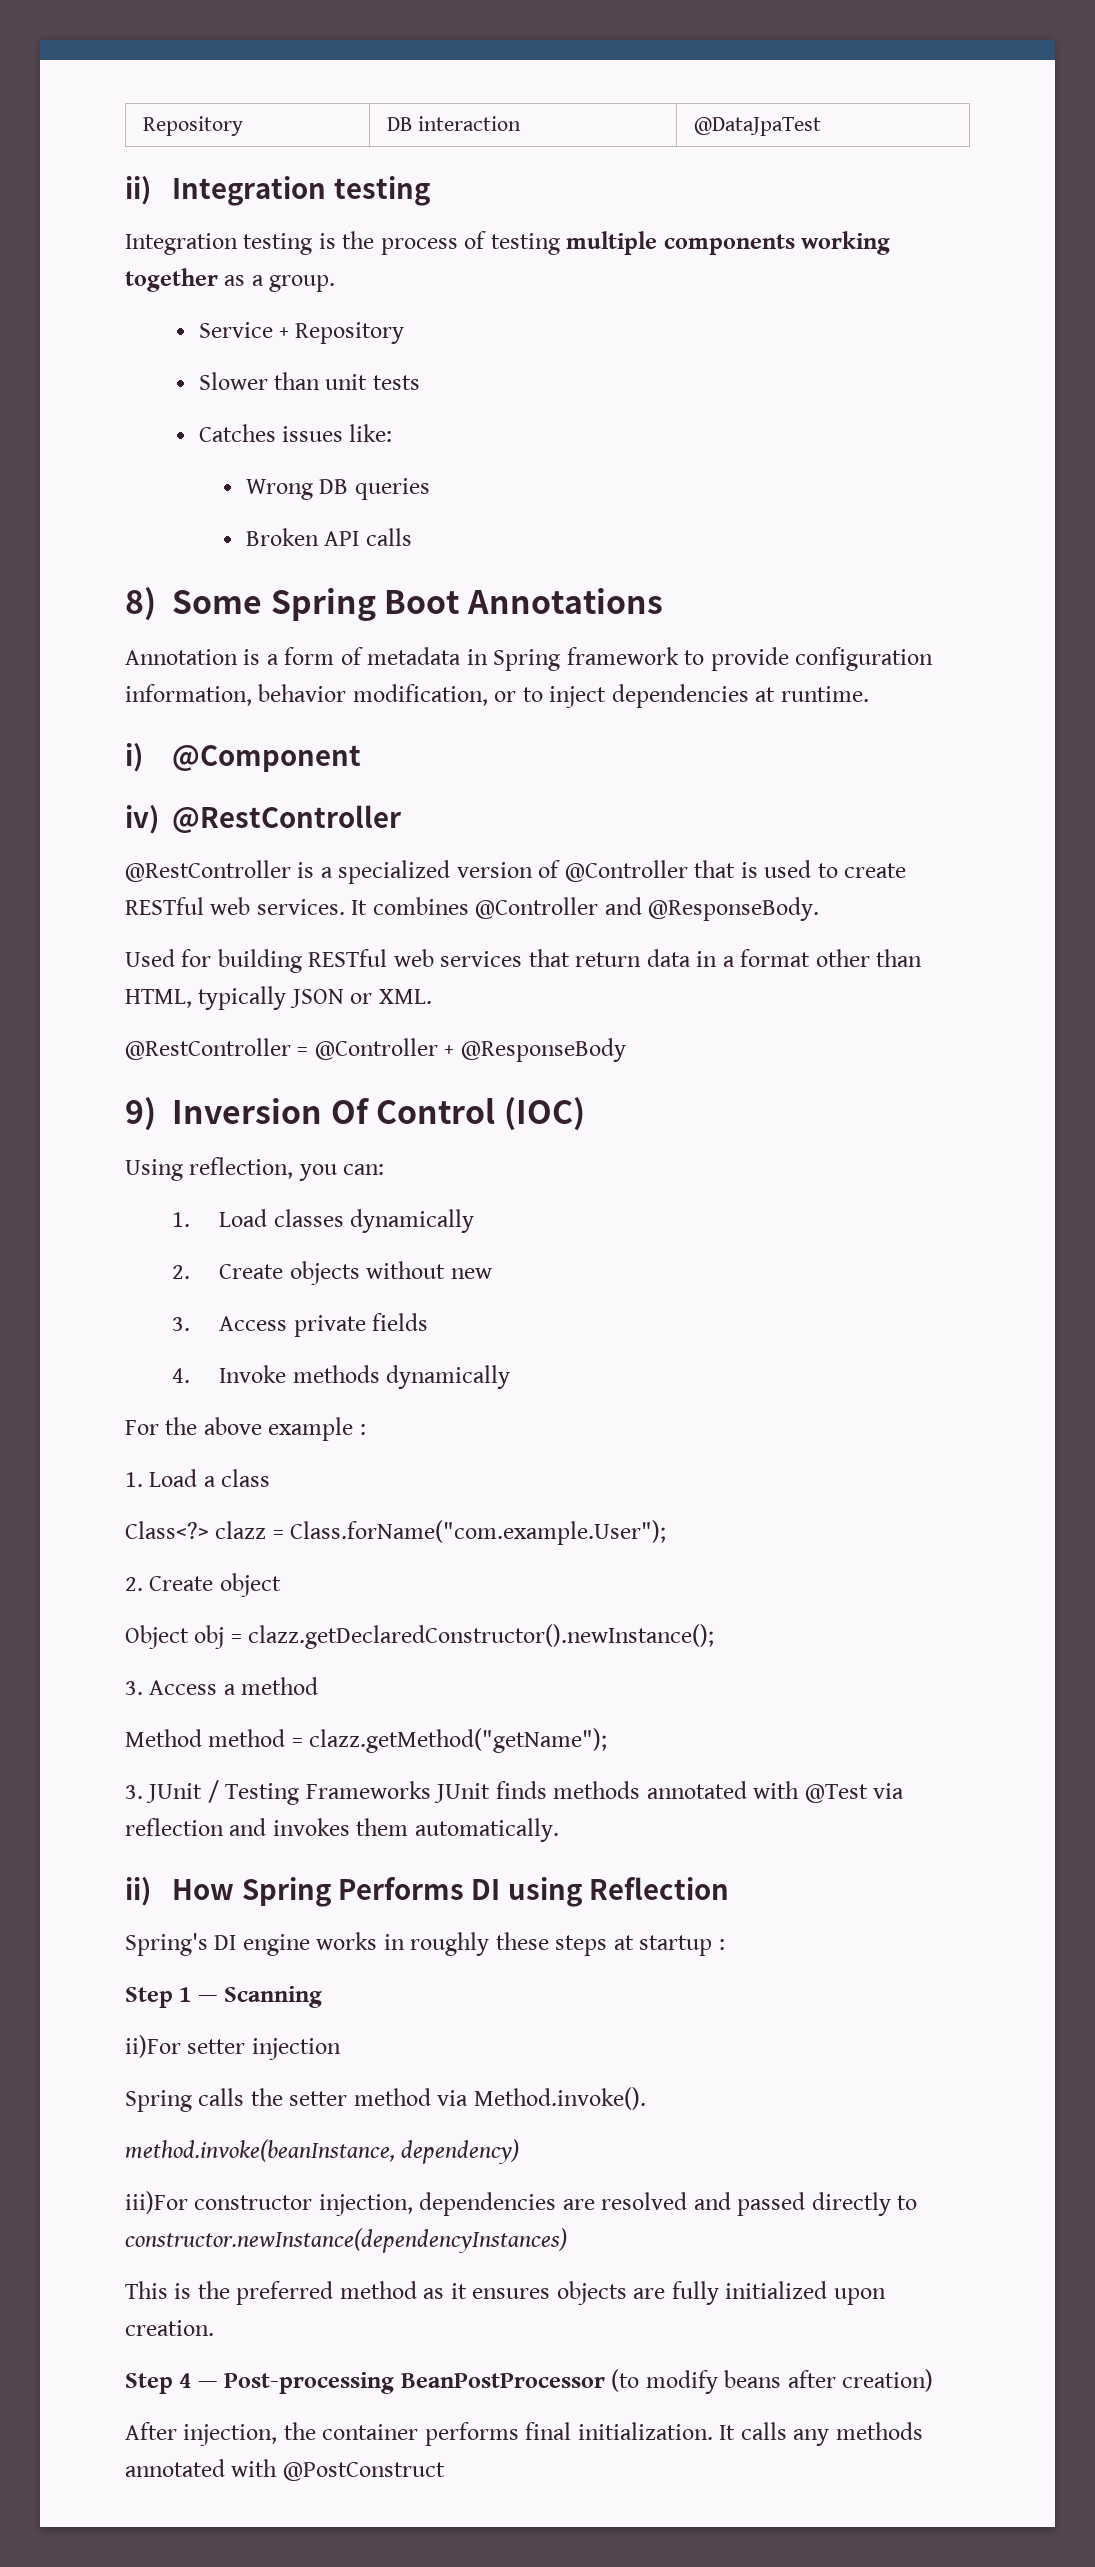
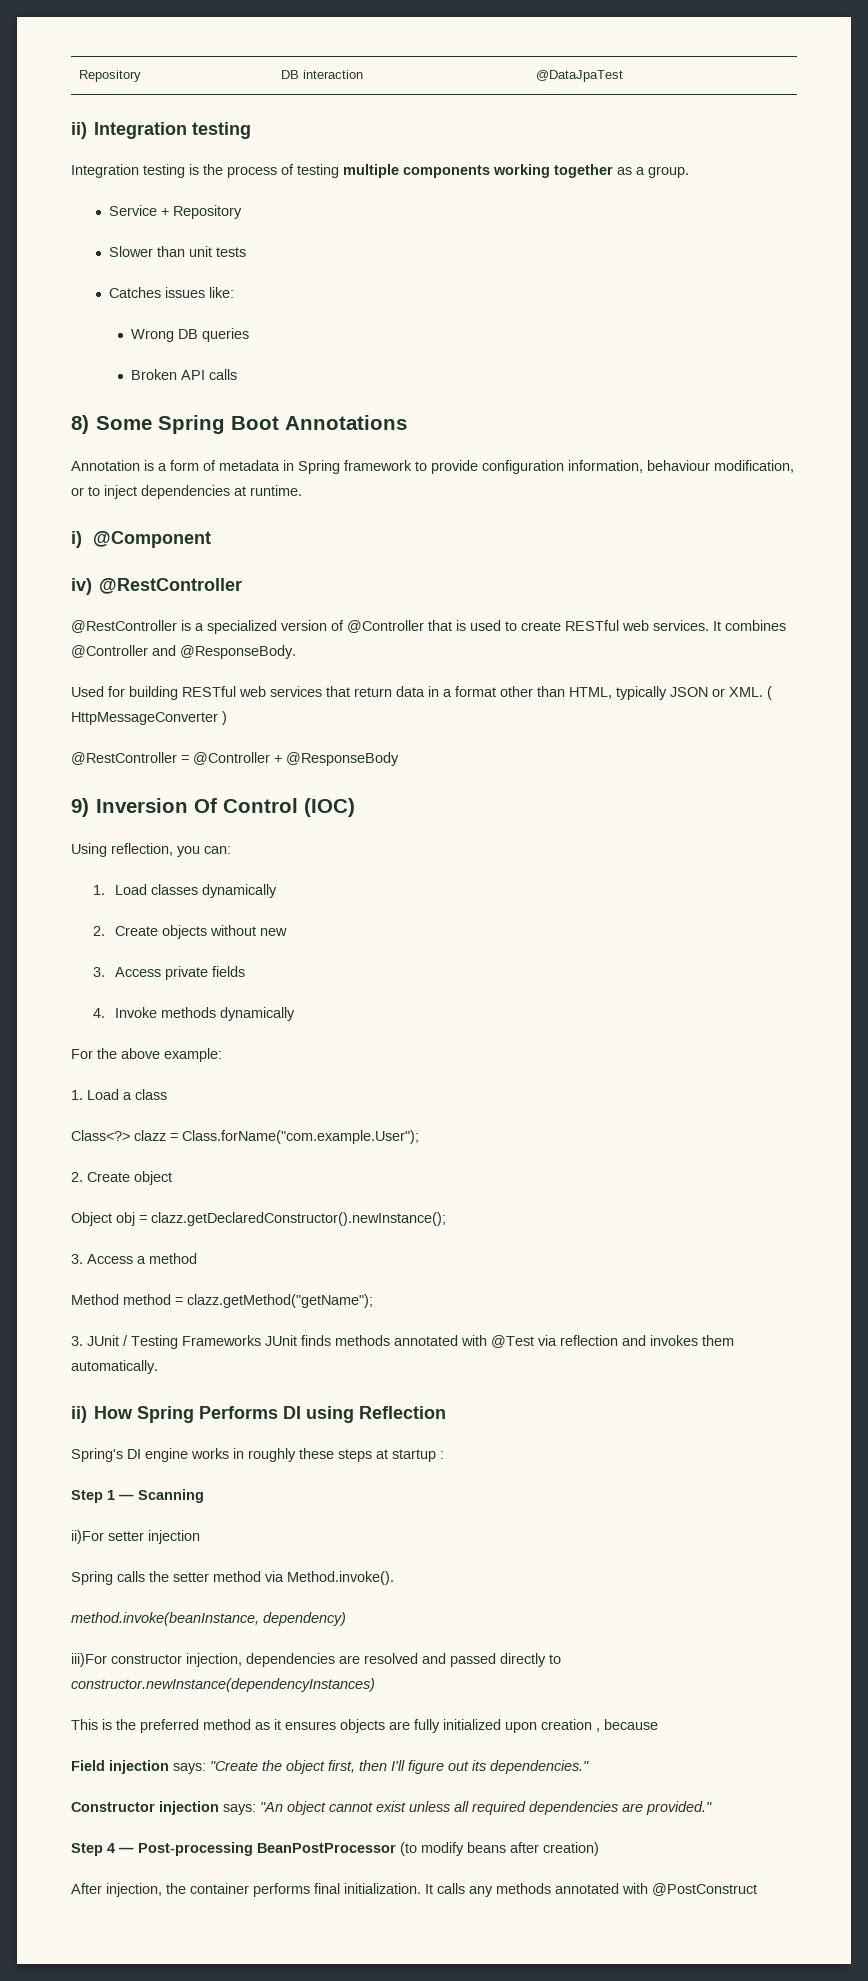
- Annotation is a form of metadata in Spring framework to provide configuration information, behavior modification, or to inject dependencies at runtime.
+ Annotation is a form of metadata in Spring framework to provide configuration information, behaviour modification, or to inject dependencies at runtime.
- Used for building RESTful web services that return data in a format other than HTML, typically JSON or XML.
+ Used for building RESTful web services that return data in a format other than HTML, typically JSON or XML. ( HttpMessageConverter )
- For the above example :
+ For the above example:
- This is the preferred method as it ensures objects are fully initialized upon creation.
+ This is the preferred method as it ensures objects are fully initialized upon creation , because
+ Field injection says: "Create the object first, then I'll figure out its dependencies."
+ Constructor injection says: "An object cannot exist unless all required dependencies are provided."

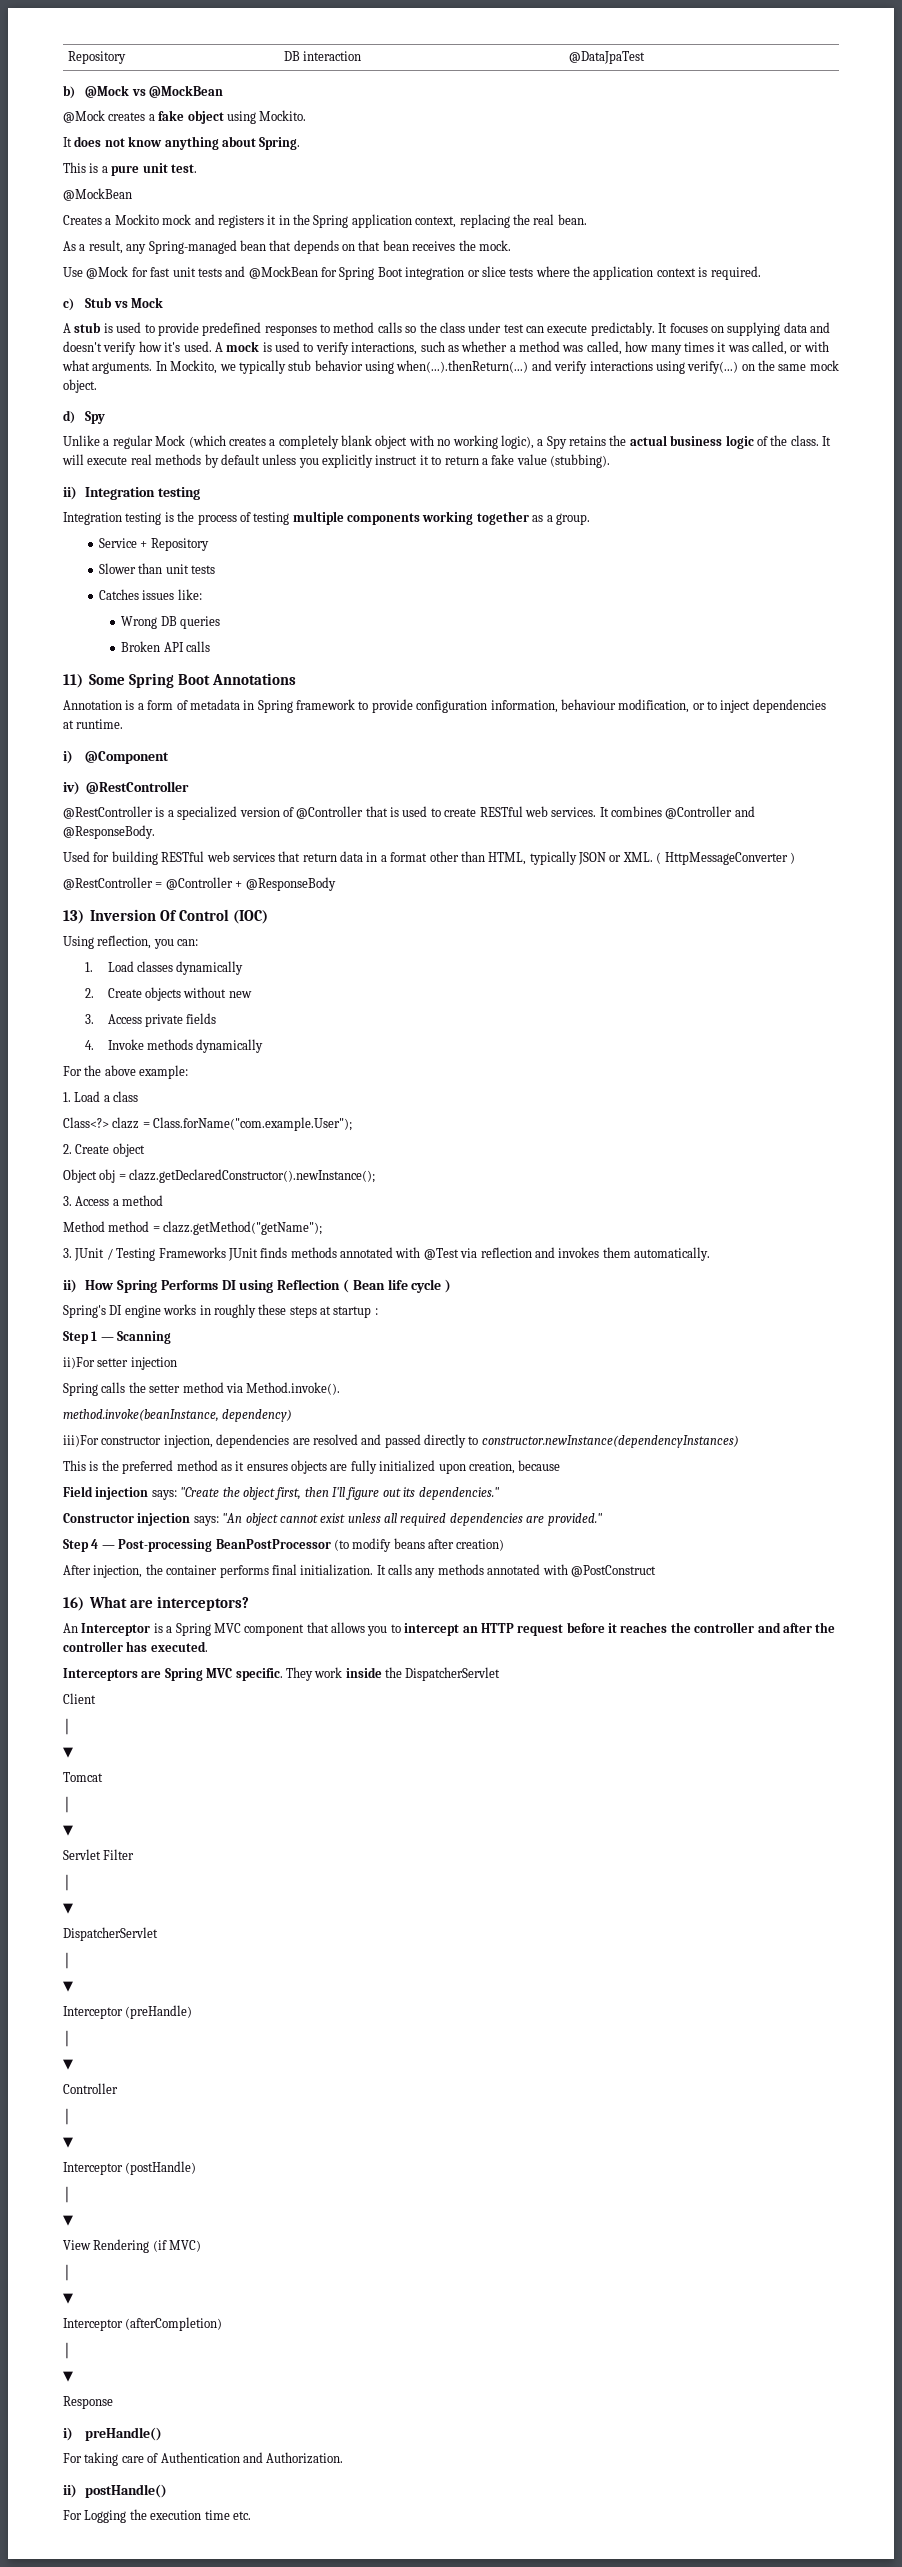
+ b) @Mock vs @MockBean
+ @Mock creates a fake object using Mockito.
+ It does not know anything about Spring.
+ This is a pure unit test.
+ @MockBean
+ Creates a Mockito mock and registers it in the Spring application context, replacing the real bean.
+ As a result, any Spring-managed bean that depends on that bean receives the mock.
+ Use @Mock for fast unit tests and @MockBean for Spring Boot integration or slice tests where the application context is required.
+ c) Stub vs Mock
+ A stub is used to provide predefined responses to method calls so the class under test can execute predictably. It focuses on supplying data and doesn't verify how it's used. A mock is used to verify interactions, such as whether a method was called, how many times it was called, or with what arguments. In Mockito, we typically stub behavior using when(...).thenReturn(...) and verify interactions using verify(...) on the same mock object.
+ d) Spy
+ Unlike a regular Mock (which creates a completely blank object with no working logic), a Spy retains the actual business logic of the class. It will execute real methods by default unless you explicitly instruct it to return a fake value (stubbing).
- 8) Some Spring Boot Annotations
+ 11) Some Spring Boot Annotations
- 9) Inversion Of Control (IOC)
+ 13) Inversion Of Control (IOC)
- ii) How Spring Performs DI using Reflection
+ ii) How Spring Performs DI using Reflection ( Bean life cycle )
- This is the preferred method as it ensures objects are fully initialized upon creation , because
+ This is the preferred method as it ensures objects are fully initialized upon creation, because
+ 16) What are interceptors?
+ An Interceptor is a Spring MVC component that allows you to intercept an HTTP request before it reaches the controller and after the controller has executed.
+ Interceptors are Spring MVC specific. They work inside the DispatcherServlet
+ Client
+ │
+ ▼
+ Tomcat
+ │
+ ▼
+ Servlet Filter
+ │
+ ▼
+ DispatcherServlet
+ │
+ ▼
+ Interceptor (preHandle)
+ │
+ ▼
+ Controller
+ │
+ ▼
+ Interceptor (postHandle)
+ │
+ ▼
+ View Rendering (if MVC)
+ │
+ ▼
+ Interceptor (afterCompletion)
+ │
+ ▼
+ Response
+ i) preHandle()
+ For taking care of Authentication and Authorization.
+ ii) postHandle()
+ For Logging the execution time etc.

